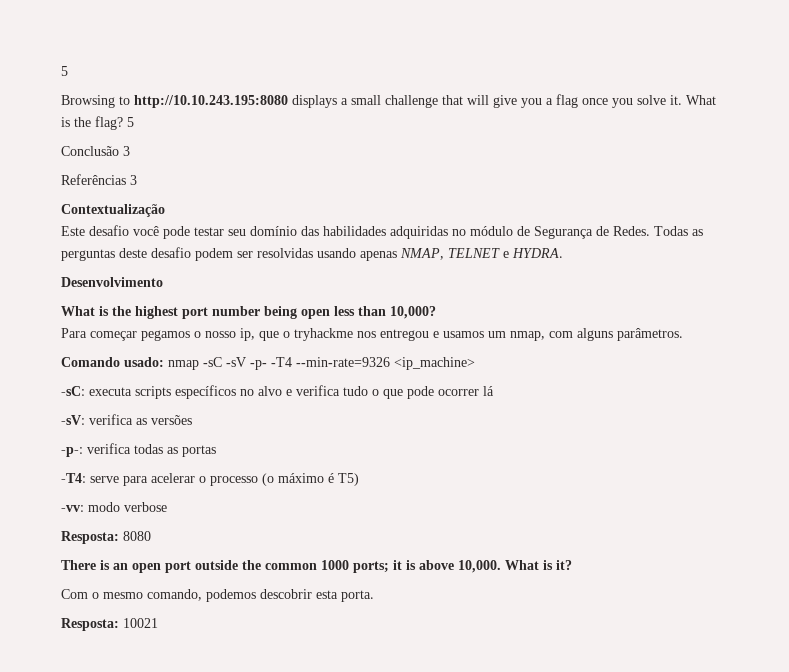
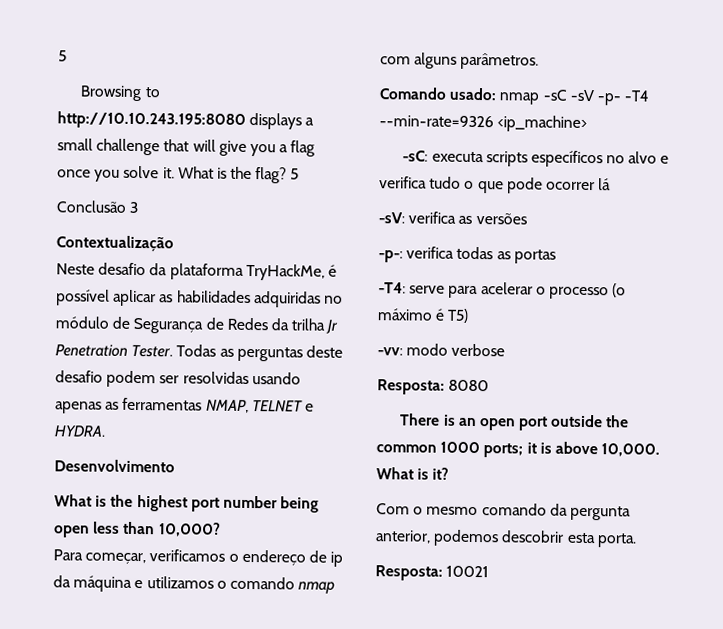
- Referências 3
- Este desafio você pode testar seu domínio das habilidades adquiridas no módulo de Segurança de Redes.
+ Neste desafio da plataforma TryHackMe, é possível aplicar as habilidades adquiridas no módulo de Segurança de Redes da trilha Jr Penetration Tester.
- Todas as perguntas deste desafio podem ser resolvidas usando apenas NMAP, TELNET e HYDRA.
+ Todas as perguntas deste desafio podem ser resolvidas usando apenas as ferramentas NMAP, TELNET e HYDRA.
- Para começar pegamos o nosso ip, que o tryhackme nos entregou e usamos um nmap, com alguns parâmetros.
+ Para começar, verificamos o endereço de ip da máquina e utilizamos o comando nmap com alguns parâmetros.
- Com o mesmo comando, podemos descobrir esta porta.
+ Com o mesmo comando da pergunta anterior, podemos descobrir esta porta.

